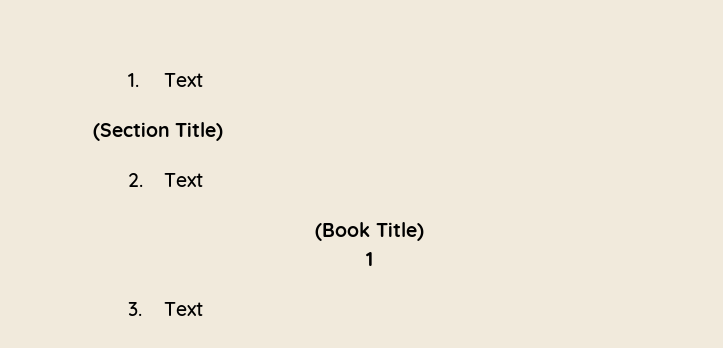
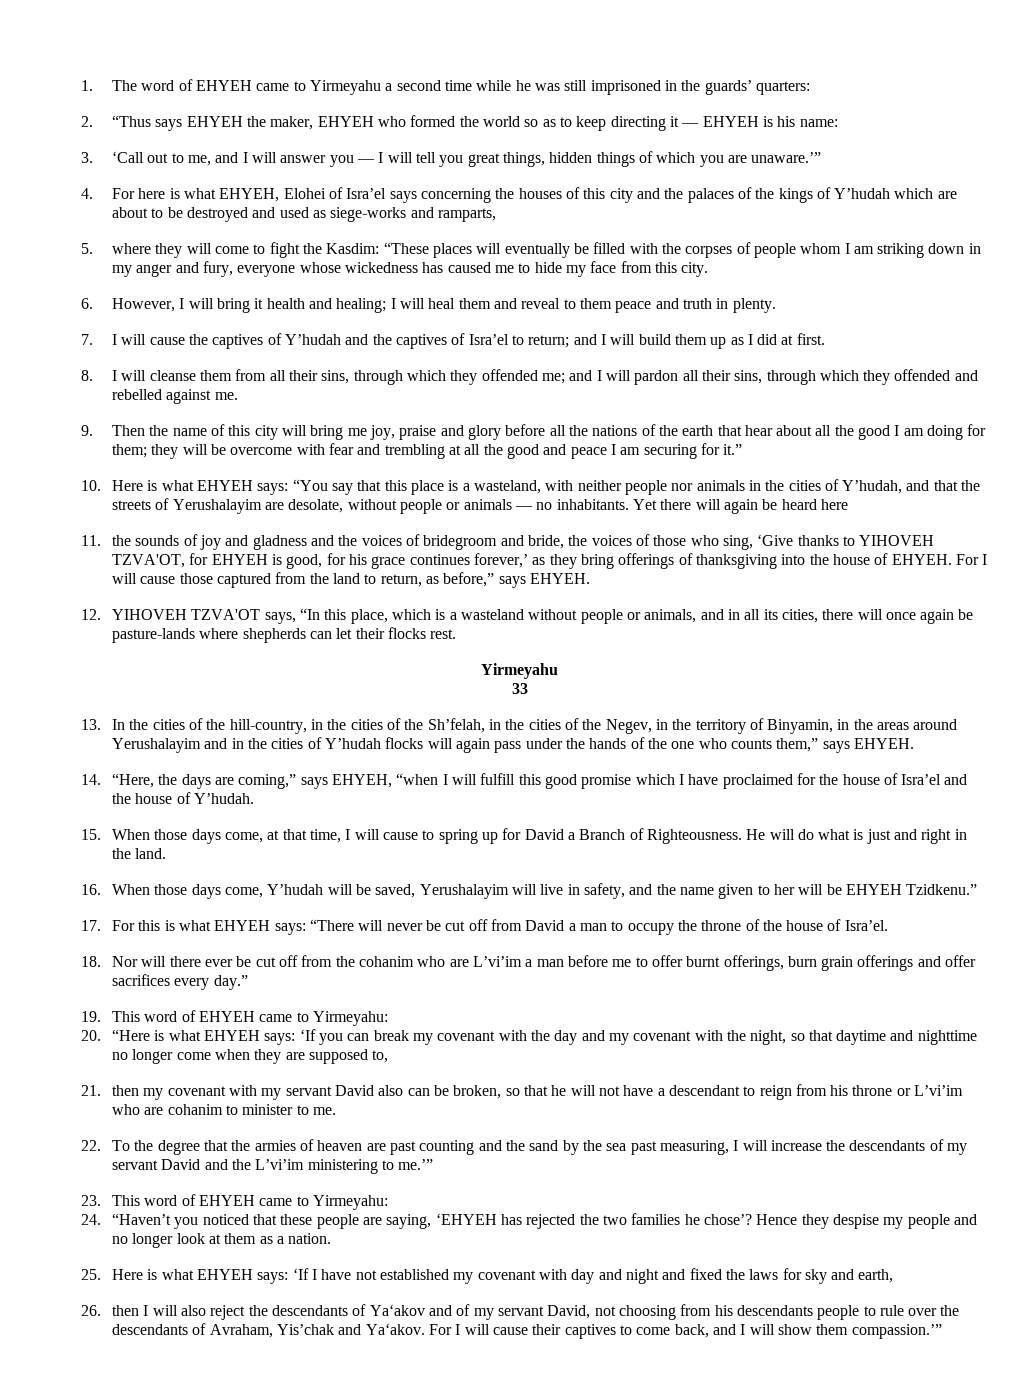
- 1. Text
- (Section Title)
- 2. Text
- (Book Title)
- 1
- 3. Text
+ 1. The word of EHYEH came to Yirmeyahu a second time while he was still imprisoned in the guards’ quarters:
+ 2. “Thus says EHYEH the maker, EHYEH who formed the world so as to keep directing it — EHYEH is his name:
+ 3. ‘Call out to me, and I will answer you — I will tell you great things, hidden things of which you are unaware.’”
+ 4. For here is what EHYEH, Elohei of Isra’el says concerning the houses of this city and the palaces of the kings of Y’hudah which are about to be destroyed and used as siege-works and ramparts,
+ 5. where they will come to fight the Kasdim: “These places will eventually be filled with the corpses of people whom I am striking down in my anger and fury, everyone whose wickedness has caused me to hide my face from this city.
+ 6. However, I will bring it health and healing; I will heal them and reveal to them peace and truth in plenty.
+ 7. I will cause the captives of Y’hudah and the captives of Isra’el to return; and I will build them up as I did at first.
+ 8. I will cleanse them from all their sins, through which they offended me; and I will pardon all their sins, through which they offended and rebelled against me.
+ 9. Then the name of this city will bring me joy, praise and glory before all the nations of the earth that hear about all the good I am doing for them; they will be overcome with fear and trembling at all the good and peace I am securing for it.”
+ 10. Here is what EHYEH says: “You say that this place is a wasteland, with neither people nor animals in the cities of Y’hudah, and that the streets of Yerushalayim are desolate, without people or animals — no inhabitants. Yet there will again be heard here
+ 11. the sounds of joy and gladness and the voices of bridegroom and bride, the voices of those who sing, ‘Give thanks to YIHOVEH TZVA'OT, for EHYEH is good, for his grace continues forever,’ as they bring offerings of thanksgiving into the house of EHYEH. For I will cause those captured from the land to return, as before,” says EHYEH.
+ 12. YIHOVEH TZVA'OT says, “In this place, which is a wasteland without people or animals, and in all its cities, there will once again be pasture-lands where shepherds can let their flocks rest.
+ Yirmeyahu
+ 33
+ 13. In the cities of the hill-country, in the cities of the Sh’felah, in the cities of the Negev, in the territory of Binyamin, in the areas around Yerushalayim and in the cities of Y’hudah flocks will again pass under the hands of the one who counts them,” says EHYEH.
+ 14. “Here, the days are coming,” says EHYEH, “when I will fulfill this good promise which I have proclaimed for the house of Isra’el and the house of Y’hudah.
+ 15. When those days come, at that time, I will cause to spring up for David a Branch of Righteousness. He will do what is just and right in the land.
+ 16. When those days come, Y’hudah will be saved, Yerushalayim will live in safety, and the name given to her will be EHYEH Tzidkenu.”
+ 17. For this is what EHYEH says: “There will never be cut off from David a man to occupy the throne of the house of Isra’el.
+ 18. Nor will there ever be cut off from the cohanim who are L’vi’im a man before me to offer burnt offerings, burn grain offerings and offer sacrifices every day.”
+ 19. This word of EHYEH came to Yirmeyahu:
+ 20. “Here is what EHYEH says: ‘If you can break my covenant with the day and my covenant with the night, so that daytime and nighttime no longer come when they are supposed to,
+ 21. then my covenant with my servant David also can be broken, so that he will not have a descendant to reign from his throne or L’vi’im who are cohanim to minister to me.
+ 22. To the degree that the armies of heaven are past counting and the sand by the sea past measuring, I will increase the descendants of my servant David and the L’vi’im ministering to me.’”
+ 23. This word of EHYEH came to Yirmeyahu:
+ 24. “Haven’t you noticed that these people are saying, ‘EHYEH has rejected the two families he chose’? Hence they despise my people and no longer look at them as a nation.
+ 25. Here is what EHYEH says: ‘If I have not established my covenant with day and night and fixed the laws for sky and earth,
+ 26. then I will also reject the descendants of Ya‘akov and of my servant David, not choosing from his descendants people to rule over the descendants of Avraham, Yis’chak and Ya‘akov. For I will cause their captives to come back, and I will show them compassion.’”

